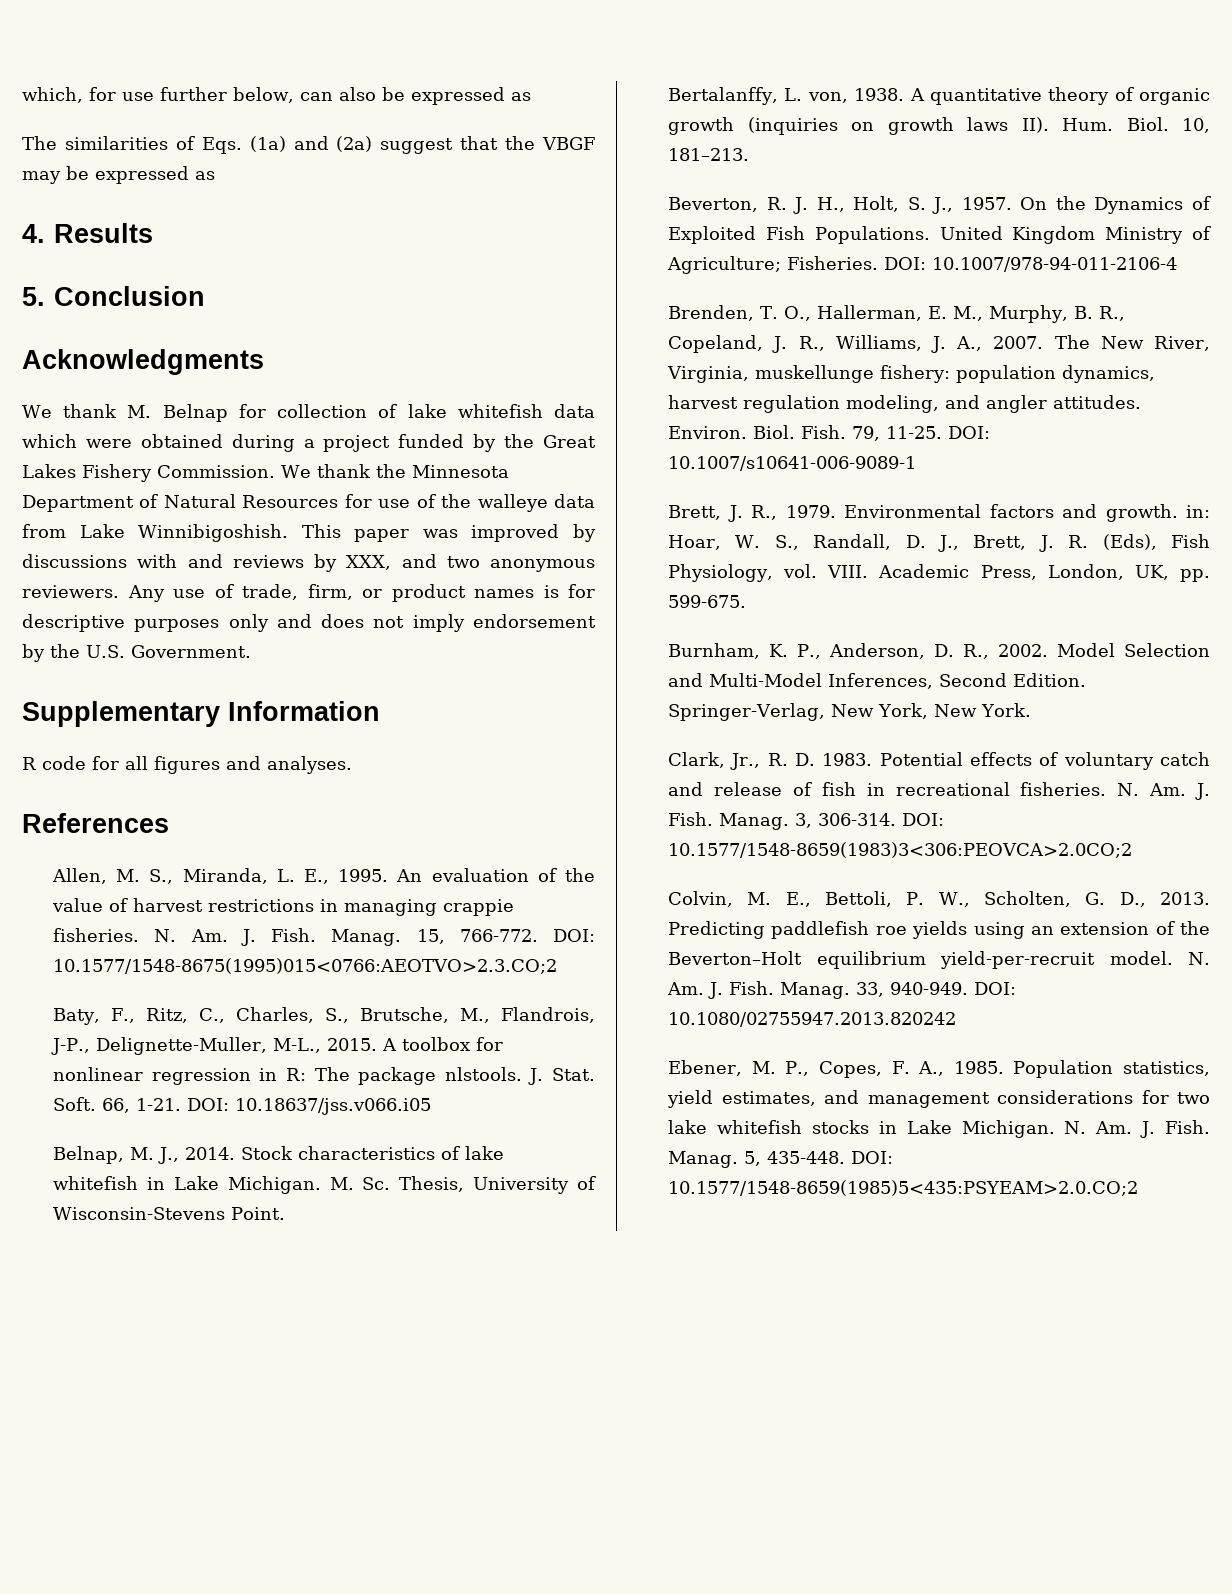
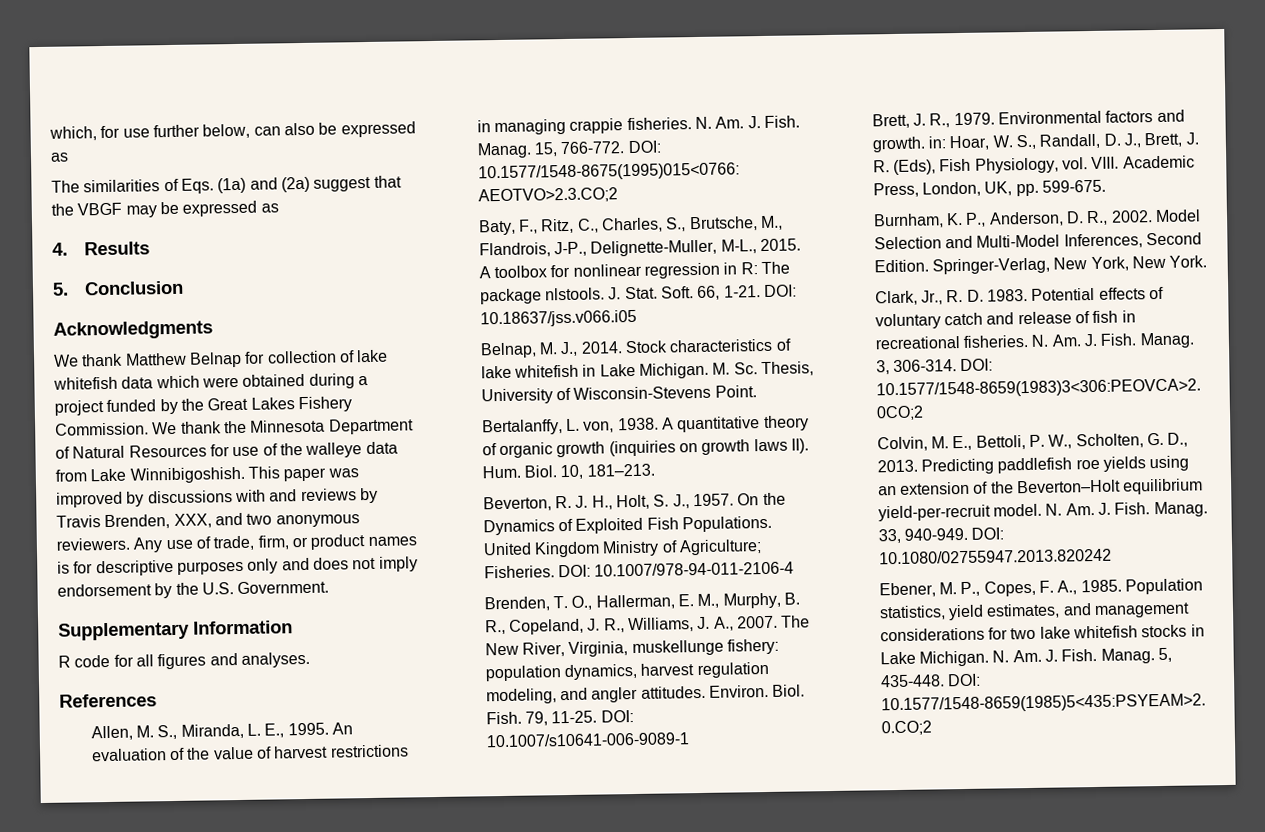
- We thank M. Belnap for collection of lake whitefish data which were obtained during a project funded by the Great Lakes Fishery Commission.
+ We thank Matthew Belnap for collection of lake whitefish data which were obtained during a project funded by the Great Lakes Fishery Commission.
- This paper was improved by discussions with and reviews by XXX, and two anonymous reviewers.
+ This paper was improved by discussions with and reviews by Travis Brenden, XXX, and two anonymous reviewers.

